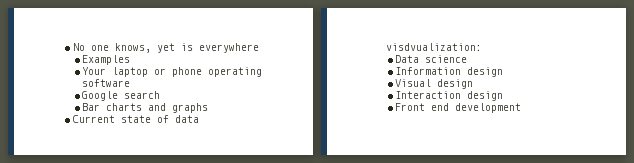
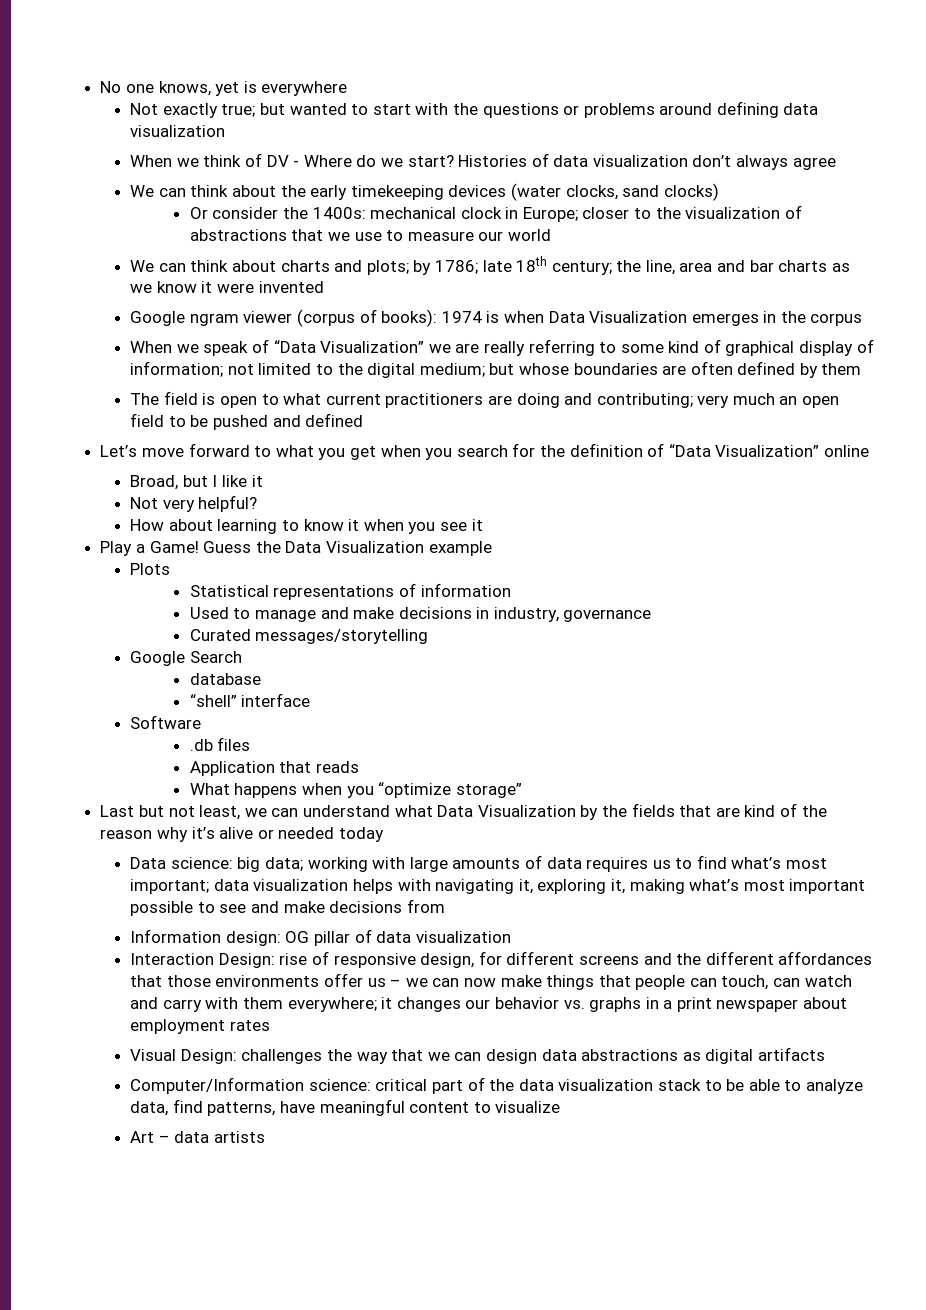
- Examples
- Your laptop or phone operating software
- Google search
- Bar charts and graphs
- Current state of data visdvualization:
- Data science
- Information design
- Visual design
- Interaction design
- Front end development
+ Not exactly true; but wanted to start with the questions or problems around defining data visualization
+ When we think of DV - Where do we start? Histories of data visualization don’t always agree
+ We can think about the early timekeeping devices (water clocks, sand clocks)
+ Or consider the 1400s: mechanical clock in Europe; closer to the visualization of abstractions that we use to measure our world
+ We can think about charts and plots; by 1786; late 18th century; the line, area and bar charts as we know it were invented
+ Google ngram viewer (corpus of books): 1974 is when Data Visualization emerges in the corpus
+ When we speak of “Data Visualization” we are really referring to some kind of graphical display of information; not limited to the digital medium; but whose boundaries are often defined by them
+ The field is open to what current practitioners are doing and contributing; very much an open field to be pushed and defined
+ Let’s move forward to what you get when you search for the definition of “Data Visualization” online
+ Broad, but I like it
+ Not very helpful?
+ How about learning to know it when you see it
+ Play a Game! Guess the Data Visualization example
+ Plots
+ Statistical representations of information
+ Used to manage and make decisions in industry, governance
+ Curated messages/storytelling
+ Google Search
+ database
+ “shell” interface
+ Software
+ .db files
+ Application that reads
+ What happens when you “optimize storage”
+ Last but not least, we can understand what Data Visualization by the fields that are kind of the reason why it’s alive or needed today
+ Data science: big data; working with large amounts of data requires us to find what’s most important; data visualization helps with navigating it, exploring it, making what’s most important possible to see and make decisions from
+ Information design: OG pillar of data visualization
+ Interaction Design: rise of responsive design, for different screens and the different affordances that those environments offer us – we can now make things that people can touch, can watch and carry with them everywhere; it changes our behavior vs. graphs in a print newspaper about employment rates
+ Visual Design: challenges the way that we can design data abstractions as digital artifacts
+ Computer/Information science: critical part of the data visualization stack to be able to analyze data, find patterns, have meaningful content to visualize
+ Art – data artists

